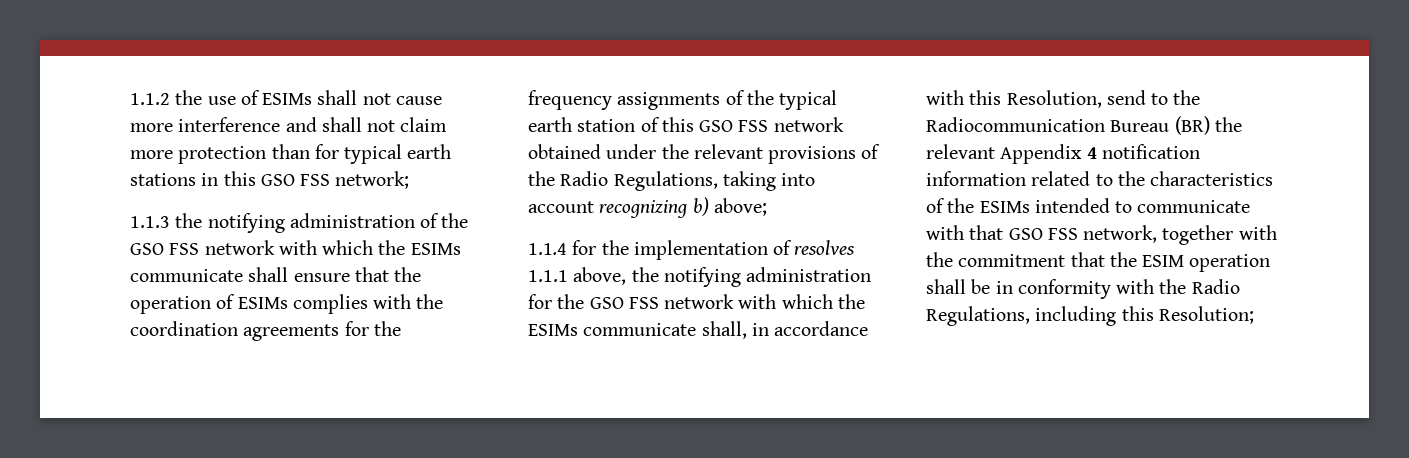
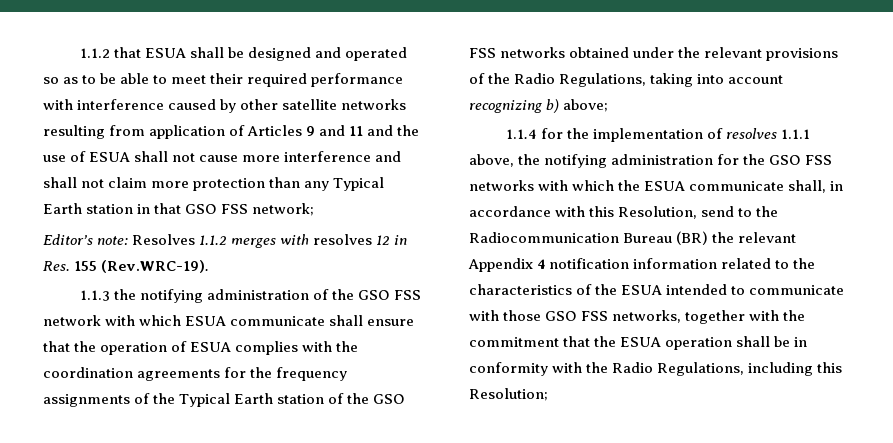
- 1.1.2 the use of ESIMs shall not cause more interference and shall not claim more protection than for typical earth stations in this GSO FSS network;
+ 1.1.2 that ESUA shall be designed and operated so as to be able to meet their required performance with interference caused by other satellite networks resulting from application of Articles 9 and 11 and the use of ESUA shall not cause more interference and shall not claim more protection than any Typical Earth station in that GSO FSS network;
+ Editor’s note: Resolves 1.1.2 merges with resolves 12 in Res. 155 (Rev.WRC-19).
- 1.1.3 the notifying administration of the GSO FSS network with which the ESIMs communicate shall ensure that the operation of ESIMs complies with the coordination agreements for the frequency assignments of the typical earth station of this GSO FSS network obtained under the relevant provisions of the Radio Regulations, taking into account recognizing b) above;
+ 1.1.3 the notifying administration of the GSO FSS network with which ESUA communicate shall ensure that the operation of ESUA complies with the coordination agreements for the frequency assignments of the Typical Earth station of the GSO FSS networks obtained under the relevant provisions of the Radio Regulations, taking into account recognizing b) above;
- 1.1.4 for the implementation of resolves 1.1.1 above, the notifying administration for the GSO FSS network with which the ESIMs communicate shall, in accordance with this Resolution, send to the Radiocommunication Bureau (BR) the relevant Appendix 4 notification information related to the characteristics of the ESIMs intended to communicate with that GSO FSS network, together with the commitment that the ESIM operation shall be in conformity with the Radio Regulations, including this Resolution;
+ 1.1.4 for the implementation of resolves 1.1.1 above, the notifying administration for the GSO FSS networks with which the ESUA communicate shall, in accordance with this Resolution, send to the Radiocommunication Bureau (BR) the relevant Appendix 4 notification information related to the characteristics of the ESUA intended to communicate with those GSO FSS networks, together with the commitment that the ESUA operation shall be in conformity with the Radio Regulations, including this Resolution;

